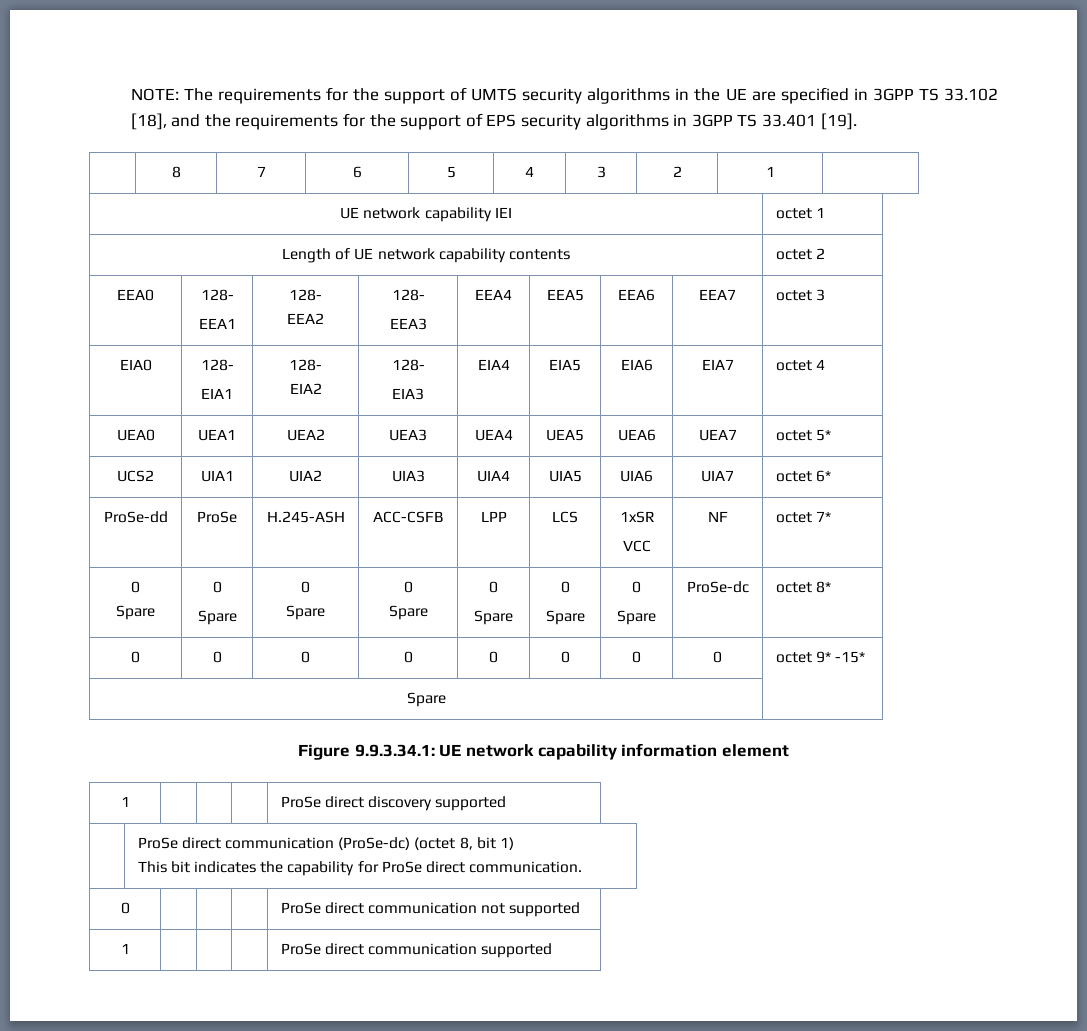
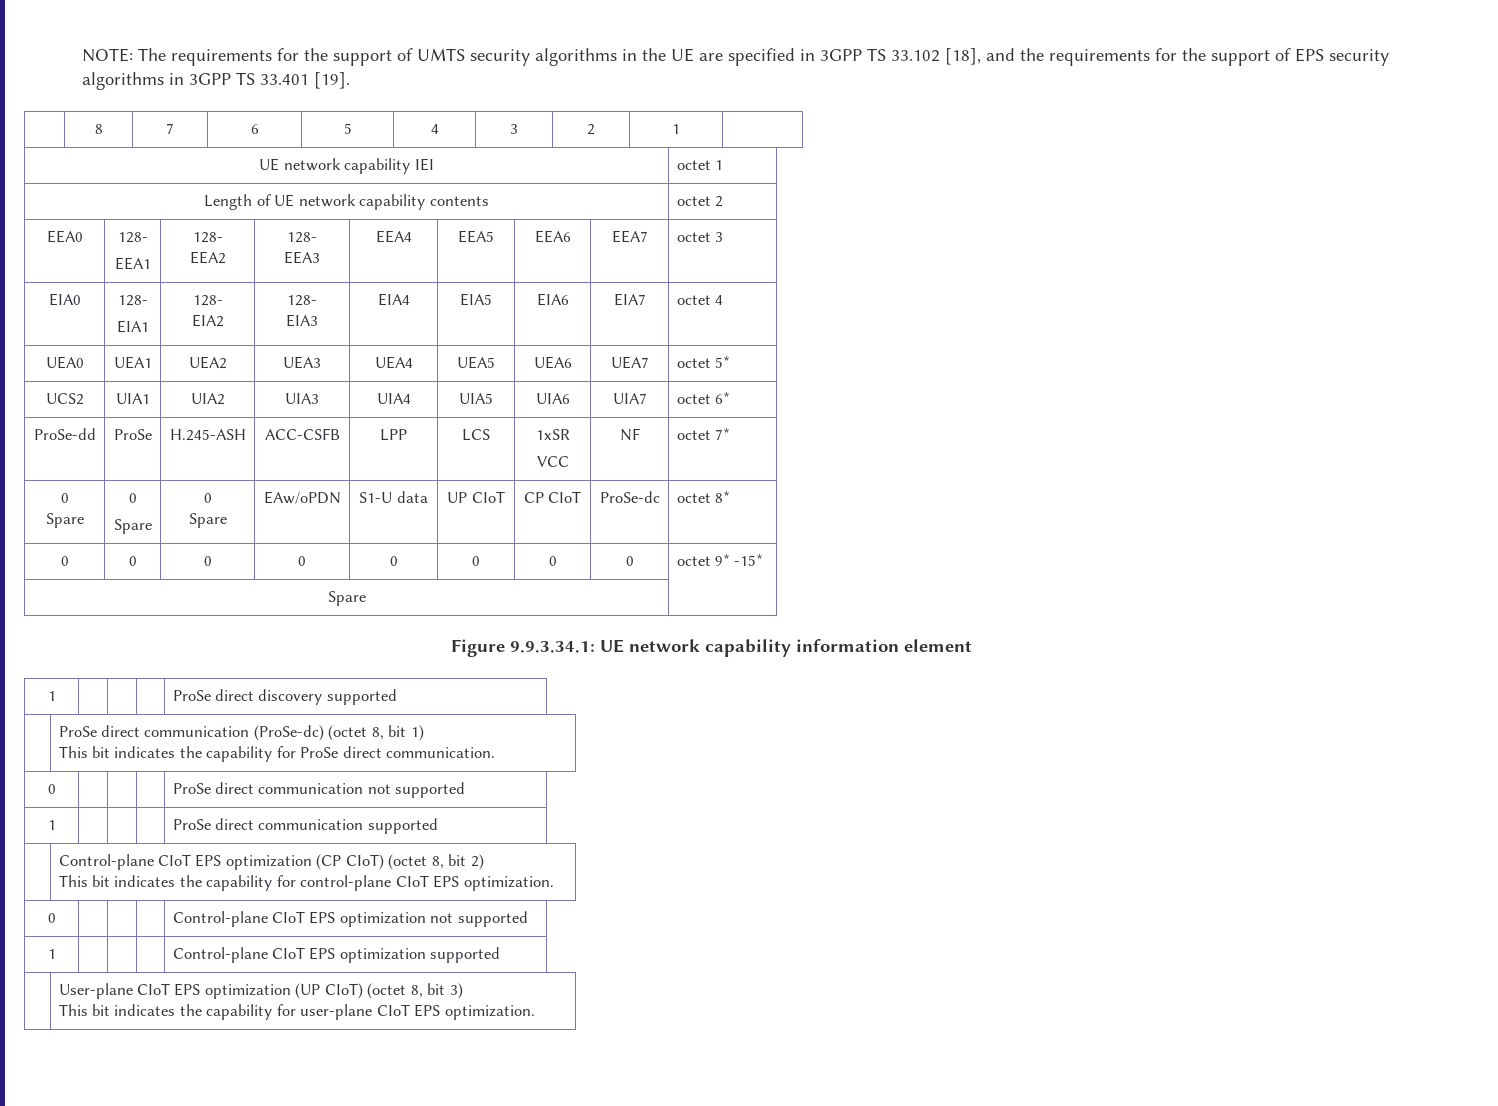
  ProSe-dd | ProSe | H.245-ASH | ACC-CSFB | LPP | LCS | 1xSR
  VCC | NF | octet 7*
  0
  Spare | 0
  Spare | 0
- Spare | 0
- Spare | 0
- Spare | 0
- Spare | 0
- Spare | ProSe-dc | octet 8*
+ Spare | EAw/oPDN | S1-U data | UP CIoT | CP CIoT | ProSe-dc | octet 8*
+ | Control-plane CIoT EPS optimization (CP CIoT) (octet 8, bit 2)
+ This bit indicates the capability for control-plane CIoT EPS optimization.
+ 0 | | | | Control-plane CIoT EPS optimization not supported
+ 1 | | | | Control-plane CIoT EPS optimization supported
+ | User-plane CIoT EPS optimization (UP CIoT) (octet 8, bit 3)
+ This bit indicates the capability for user-plane CIoT EPS optimization.

